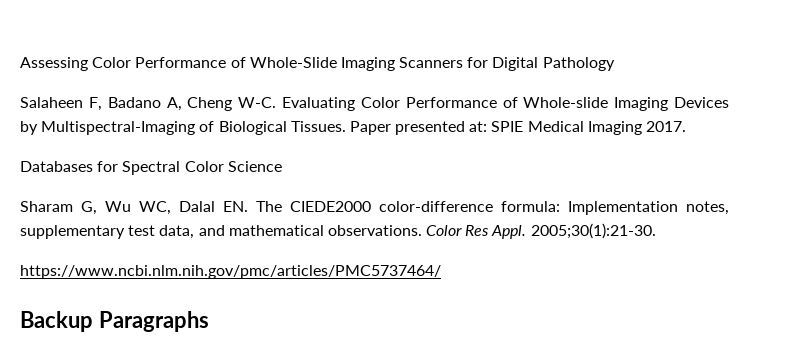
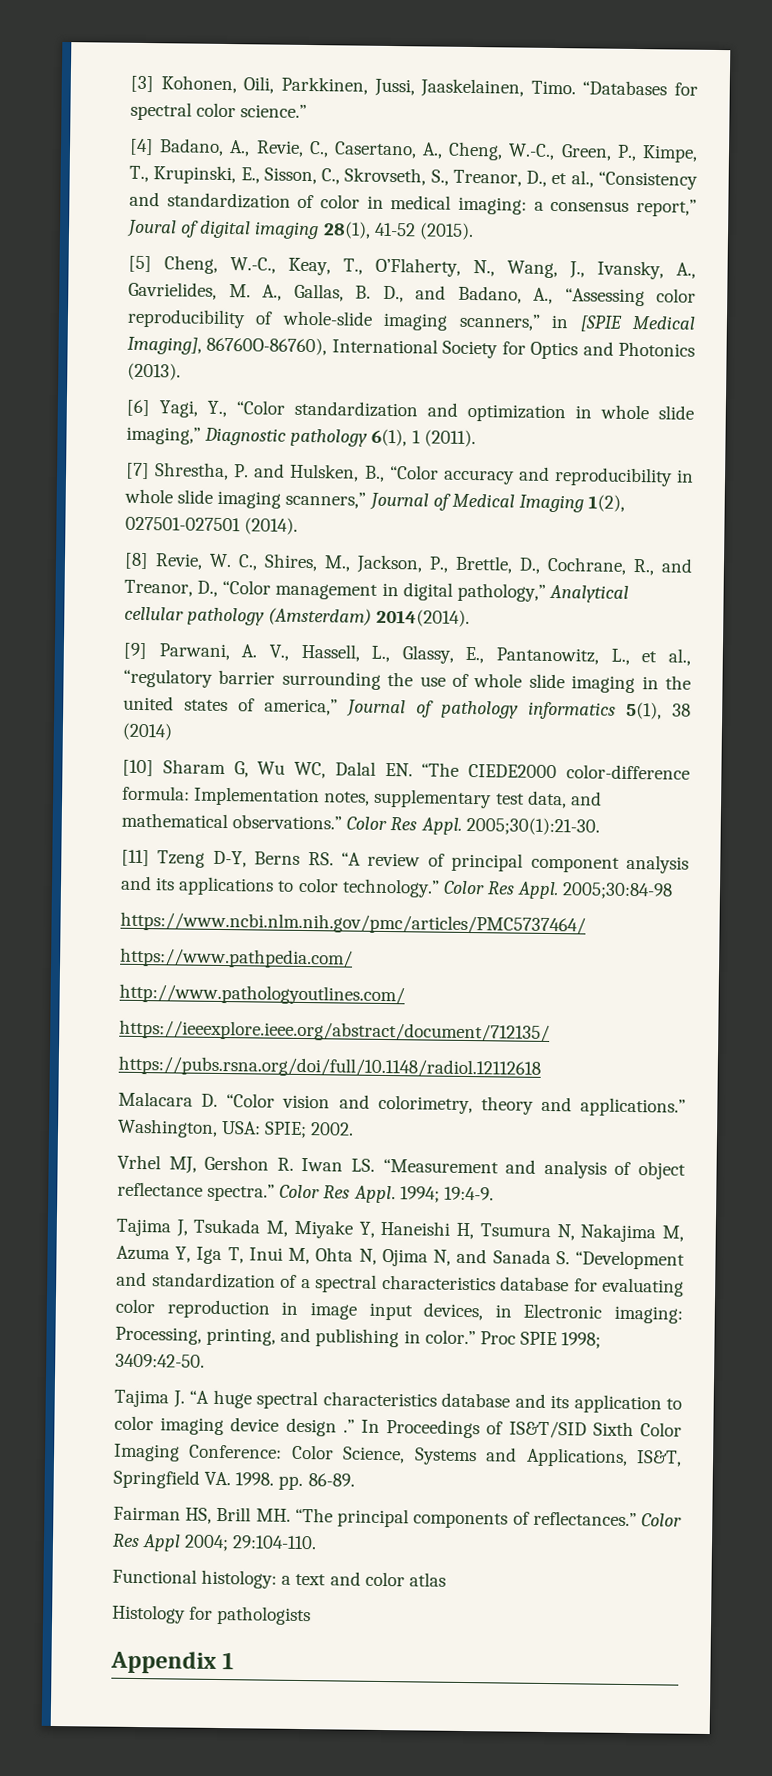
- Assessing Color Performance of Whole-Slide Imaging Scanners for Digital Pathology
- Salaheen F, Badano A, Cheng W-C. Evaluating Color Performance of Whole-slide Imaging Devices by Multispectral-Imaging of Biological Tissues. Paper presented at: SPIE Medical Imaging 2017.
- Databases for Spectral Color Science
- Sharam G, Wu WC, Dalal EN. The CIEDE2000 color-difference formula: Implementation notes, supplementary test data, and mathematical observations.
+ [3] Kohonen, Oili, Parkkinen, Jussi, Jaaskelainen, Timo. “Databases for spectral color science.”
+ [4] Badano, A., Revie, C., Casertano, A., Cheng, W.-C., Green, P., Kimpe, T., Krupinski, E., Sisson, C., Skrovseth, S., Treanor, D., et al., “Consistency and standardization of color in medical imaging: a consensus report,” Joural of digital imaging 28(1), 41-52 (2015).
+ [5] Cheng, W.-C., Keay, T., O’Flaherty, N., Wang, J., Ivansky, A., Gavrielides, M. A., Gallas, B. D., and Badano, A., “Assessing color reproducibility of whole-slide imaging scanners,” in [SPIE Medical Imaging], 86760O-86760), International Society for Optics and Photonics (2013).
+ [6] Yagi, Y., “Color standardization and optimization in whole slide imaging,” Diagnostic pathology 6(1), 1 (2011).
+ [7] Shrestha, P. and Hulsken, B., “Color accuracy and reproducibility in whole slide imaging scanners,” Journal of Medical Imaging 1(2), 027501-027501 (2014).
+ [8] Revie, W. C., Shires, M., Jackson, P., Brettle, D., Cochrane, R., and Treanor, D., “Color management in digital pathology,” Analytical cellular pathology (Amsterdam) 2014(2014).
+ [9] Parwani, A. V., Hassell, L., Glassy, E., Pantanowitz, L., et al., “regulatory barrier surrounding the use of whole slide imaging in the united states of america,” Journal of pathology informatics 5(1), 38 (2014)
+ [10] Sharam G, Wu WC, Dalal EN. “The CIEDE2000 color-difference formula: Implementation notes, supplementary test data, and mathematical observations.”
+ [11] Tzeng D-Y, Berns RS. “A review of principal component analysis and its applications to color technology.” Color Res Appl. 2005;30:84-98
  https://www.ncbi.nlm.nih.gov/pmc/articles/PMC5737464/
- Backup Paragraphs
+ https://www.pathpedia.com/
+ http://www.pathologyoutlines.com/
+ https://ieeexplore.ieee.org/abstract/document/712135/
+ https://pubs.rsna.org/doi/full/10.1148/radiol.12112618
+ Malacara D. “Color vision and colorimetry, theory and applications.” Washington, USA: SPIE; 2002.
+ Vrhel MJ, Gershon R. Iwan LS. “Measurement and analysis of object reflectance spectra.” Color Res Appl. 1994; 19:4-9.
+ Tajima J, Tsukada M, Miyake Y, Haneishi H, Tsumura N, Nakajima M, Azuma Y, Iga T, Inui M, Ohta N, Ojima N, and Sanada S. “Development and standardization of a spectral characteristics database for evaluating color reproduction in image input devices, in Electronic imaging: Processing, printing, and publishing in color.” Proc SPIE 1998; 3409:42-50.
+ Tajima J. “A huge spectral characteristics database and its application to color imaging device design .” In Proceedings of IS&T/SID Sixth Color Imaging Conference: Color Science, Systems and Applications, IS&T, Springfield VA. 1998. pp. 86-89.
+ Fairman HS, Brill MH. “The principal components of reflectances.” Color Res Appl 2004; 29:104-110.
+ Functional histology: a text and color atlas
+ Histology for pathologists
+ Appendix 1

